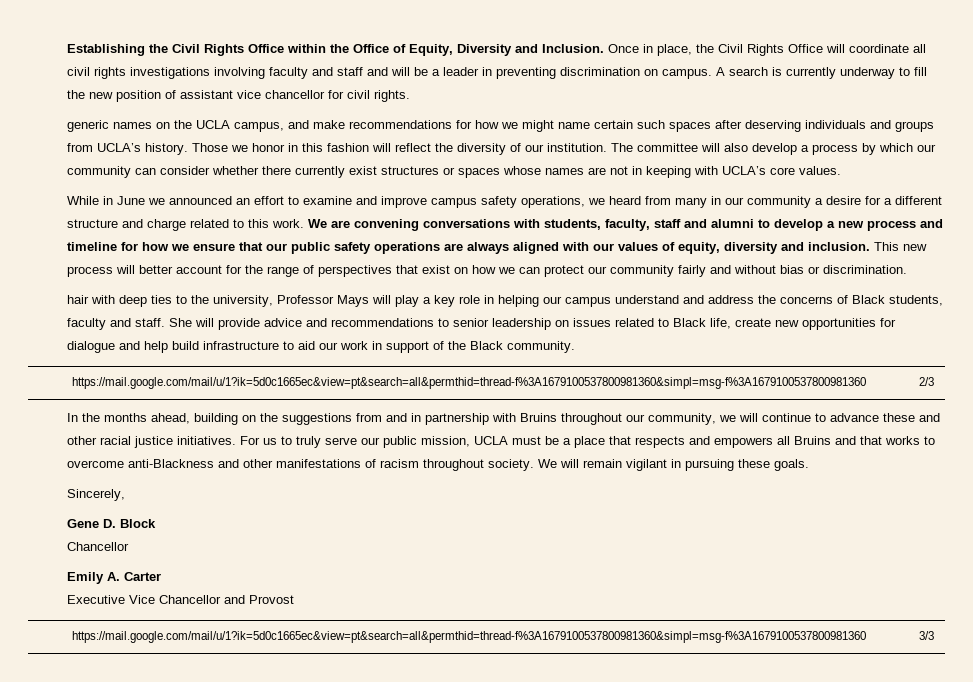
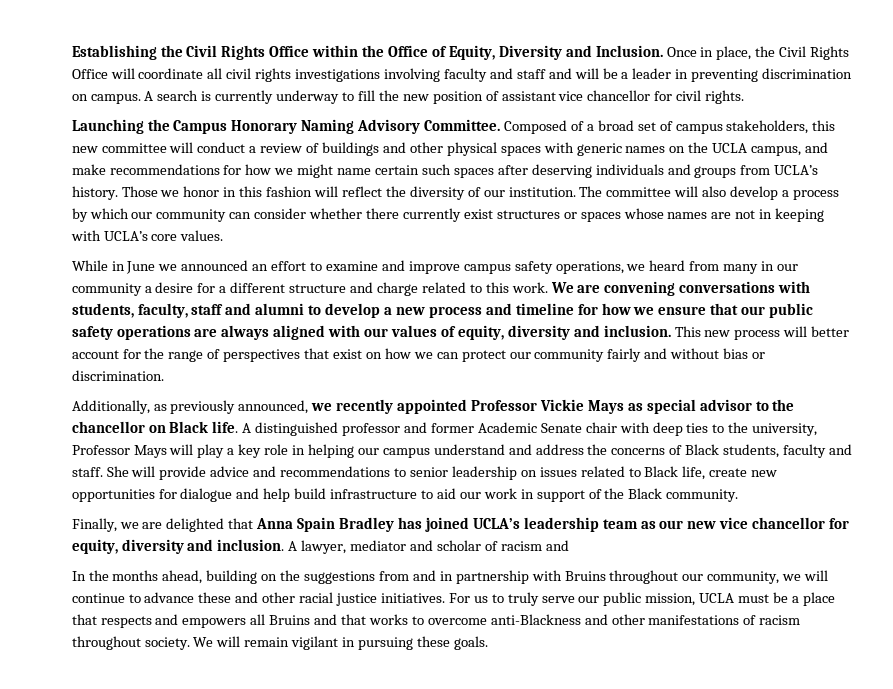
- generic names on the UCLA campus, and make recommendations for how we might name certain such spaces after deserving individuals and groups from UCLA’s history.
+ Launching the Campus Honorary Naming Advisory Committee. Composed of a broad set of campus stakeholders, this new committee will conduct a review of buildings and other physical spaces with generic names on the UCLA campus, and make recommendations for how we might name certain such spaces after deserving individuals and groups from UCLA’s history.
- hair with deep ties to the university, Professor Mays will play a key role in helping our campus understand and address the concerns of Black students, faculty and staff.
+ Additionally, as previously announced, we recently appointed Professor Vickie Mays as special advisor to the chancellor on Black life. A distinguished professor and former Academic Senate chair with deep ties to the university, Professor Mays will play a key role in helping our campus understand and address the concerns of Black students, faculty and staff.
- https://mail.google.com/mail/u/1?ik=5d0c1665ec&view=pt&search=all&permthid=thread-f%3A1679100537800981360&simpl=msg-f%3A1679100537800981360 | 2/3
+ Finally, we are delighted that Anna Spain Bradley has joined UCLA’s leadership team as our new vice chancellor for equity, diversity and inclusion. A lawyer, mediator and scholar of racism and
- Sincerely,
- Gene D. Block
- Chancellor
- Emily A. Carter
- Executive Vice Chancellor and Provost
- https://mail.google.com/mail/u/1?ik=5d0c1665ec&view=pt&search=all&permthid=thread-f%3A1679100537800981360&simpl=msg-f%3A1679100537800981360 | 3/3

